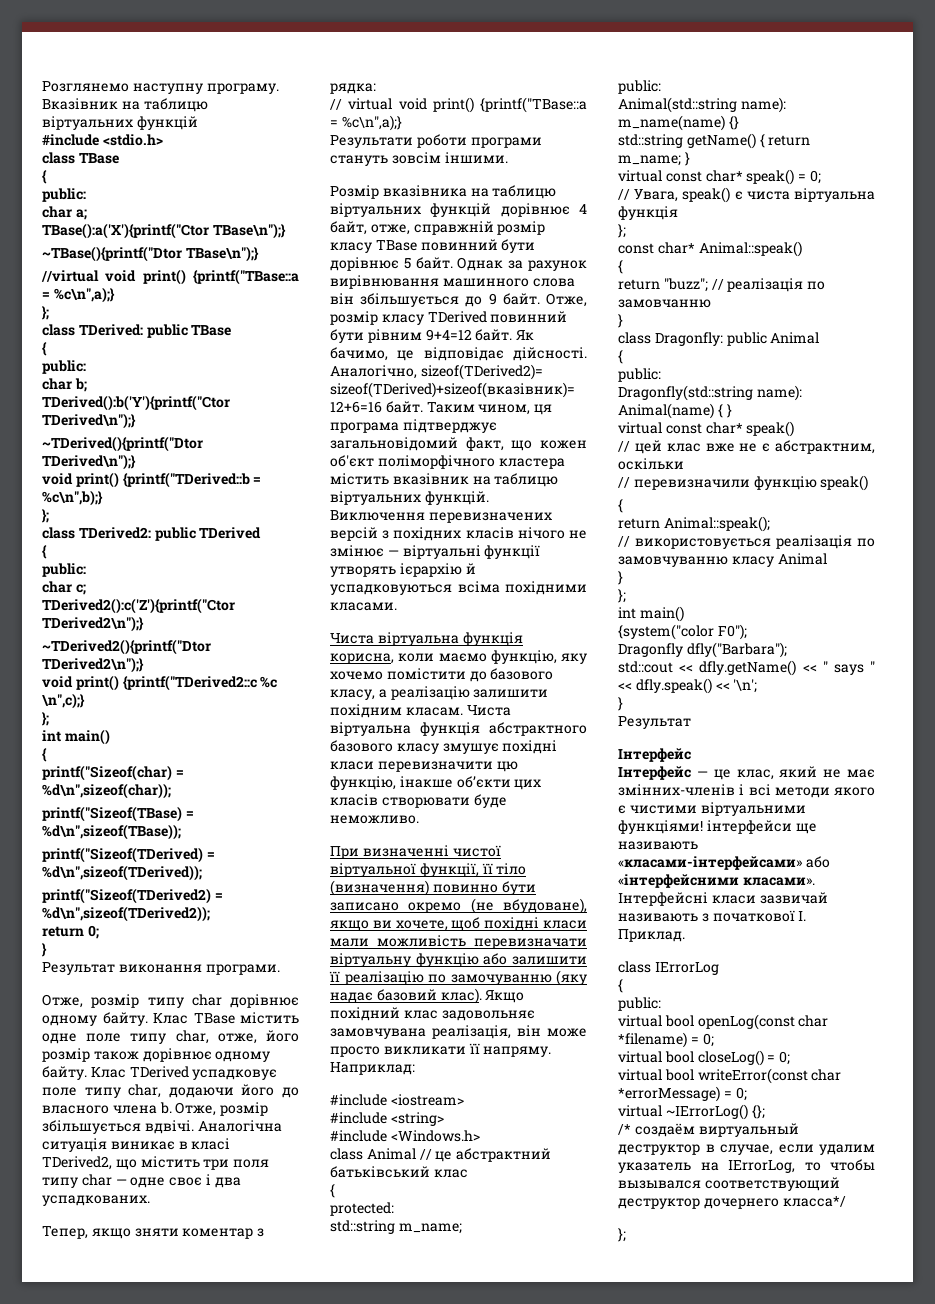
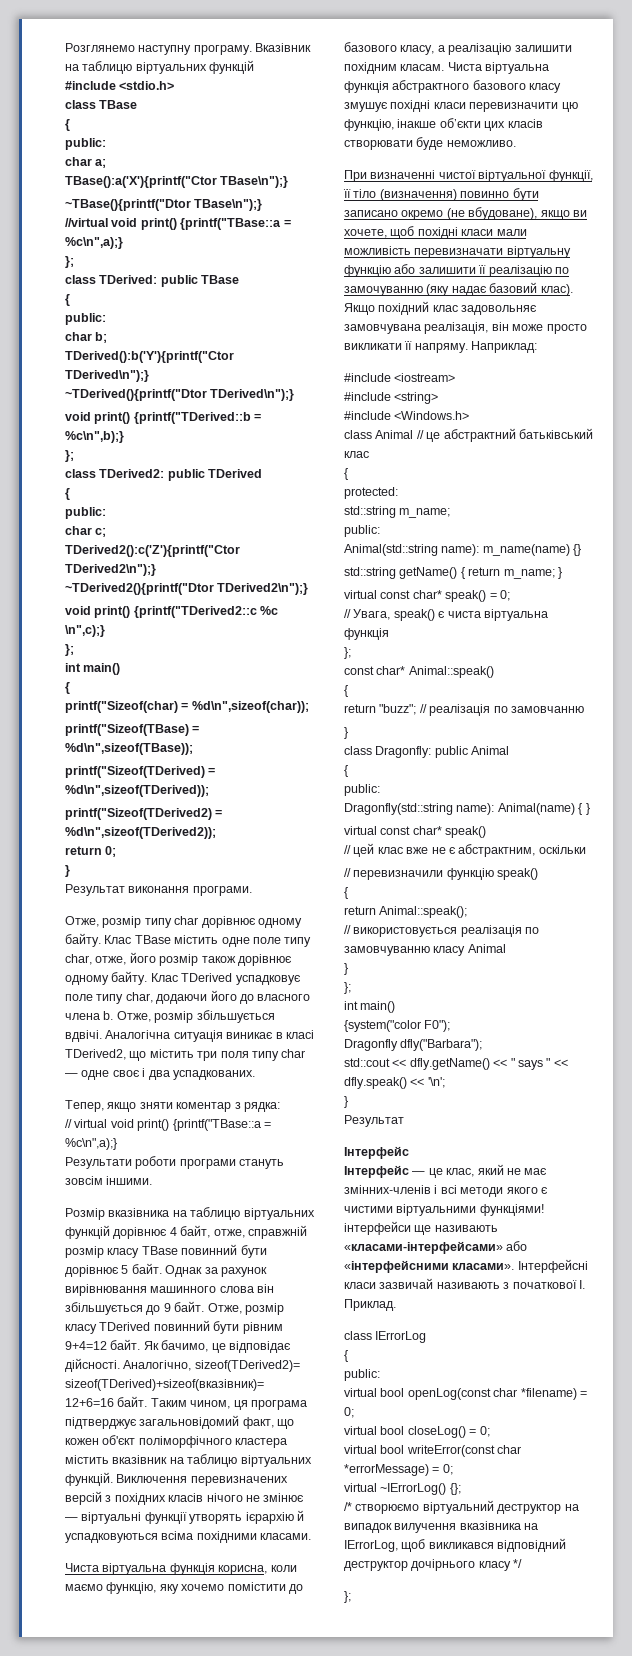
- /* создаём виртуальный деструктор в случае, если удалим указатель на IErrorLog, то чтобы вызывался соответствующий деструктор дочернего класса*/
+ /* створюємо віртуальний деструктор на випадок вилучення вказівника на IErrorLog, щоб викликався відповідний деструктор дочірнього класу */

